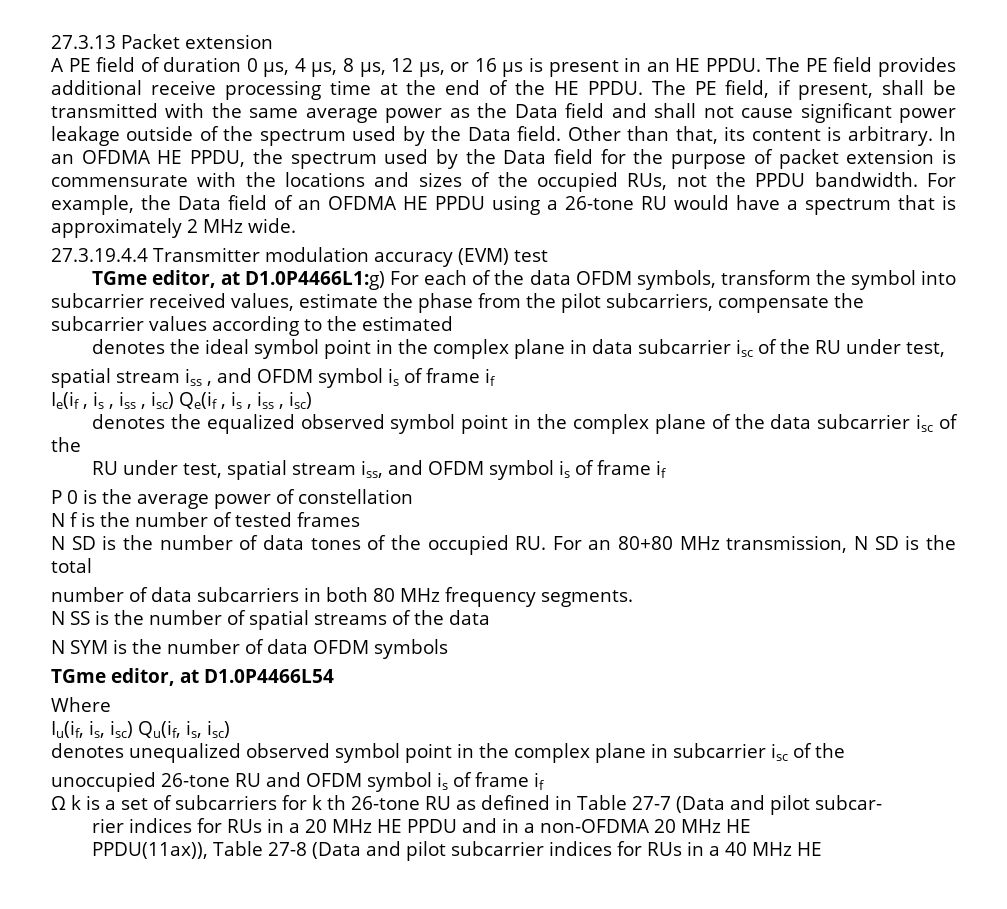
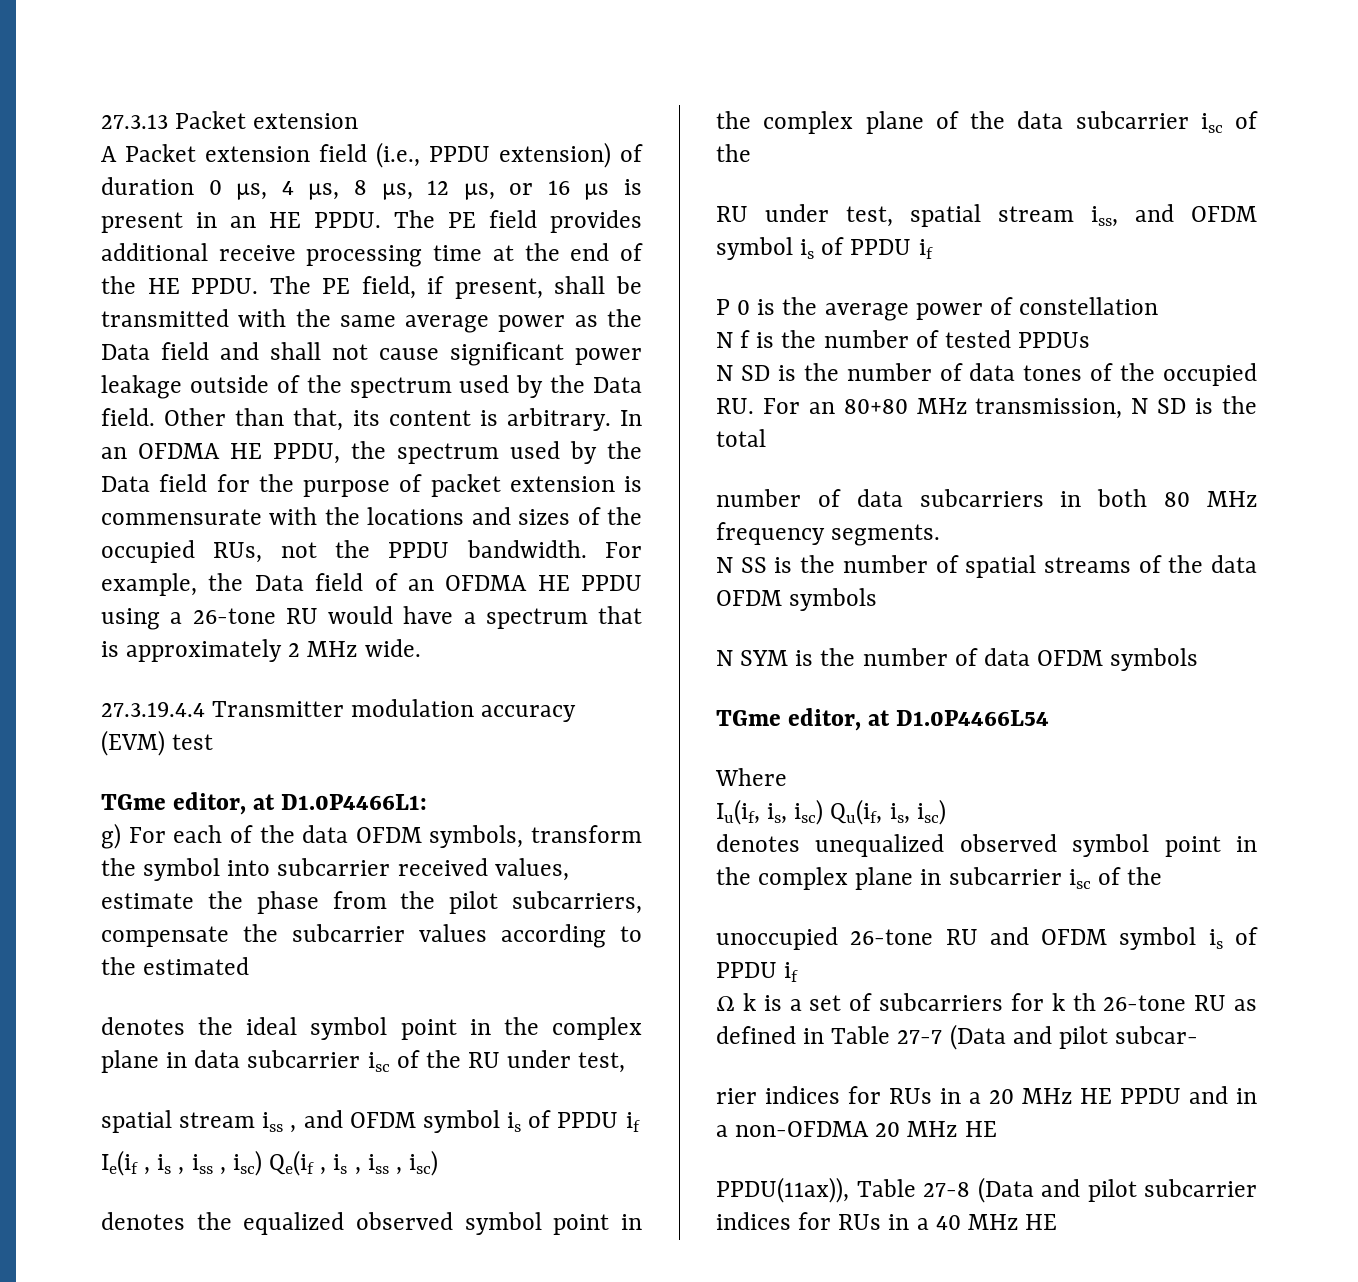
- A PE field of duration 0 µs, 4 µs, 8 µs, 12 µs, or 16 µs is present in an HE PPDU.
+ A Packet extension field (i.e., PPDU extension) of duration 0 µs, 4 µs, 8 µs, 12 µs, or 16 µs is present in an HE PPDU.
- TGme editor, at D1.0P4466L1:g) For each of the data OFDM symbols, transform the symbol into subcarrier received values, estimate the phase from the pilot subcarriers, compensate the subcarrier values according to the estimated
+ TGme editor, at D1.0P4466L1:
+ g) For each of the data OFDM symbols, transform the symbol into subcarrier received values, estimate the phase from the pilot subcarriers, compensate the subcarrier values according to the estimated
- spatial stream iss , and OFDM symbol is of frame if
+ spatial stream iss , and OFDM symbol is of PPDU if
- RU under test, spatial stream iss, and OFDM symbol is of frame if
+ RU under test, spatial stream iss, and OFDM symbol is of PPDU if
- N f is the number of tested frames
+ N f is the number of tested PPDUs
- N SS is the number of spatial streams of the data
+ N SS is the number of spatial streams of the data OFDM symbols
- unoccupied 26-tone RU and OFDM symbol is of frame if
+ unoccupied 26-tone RU and OFDM symbol is of PPDU if

